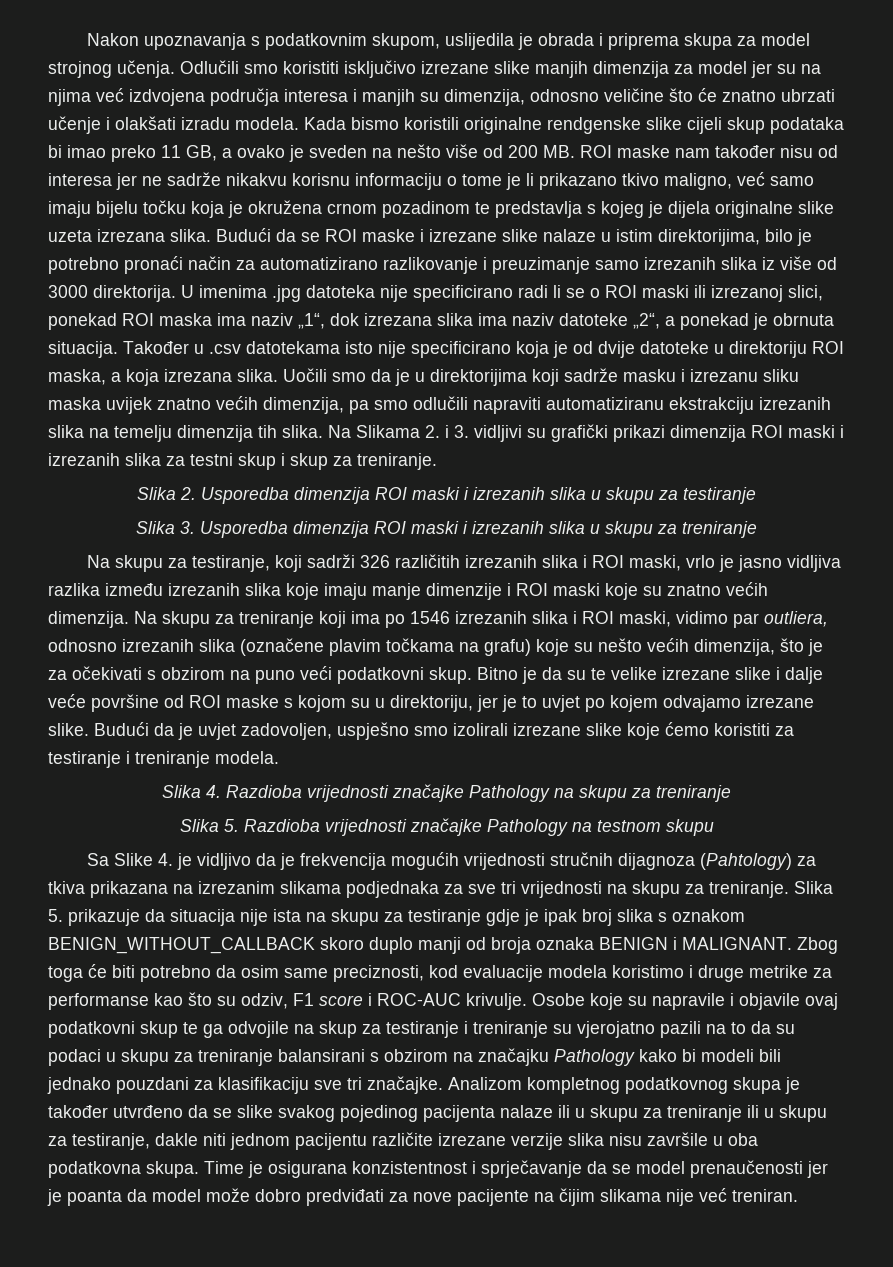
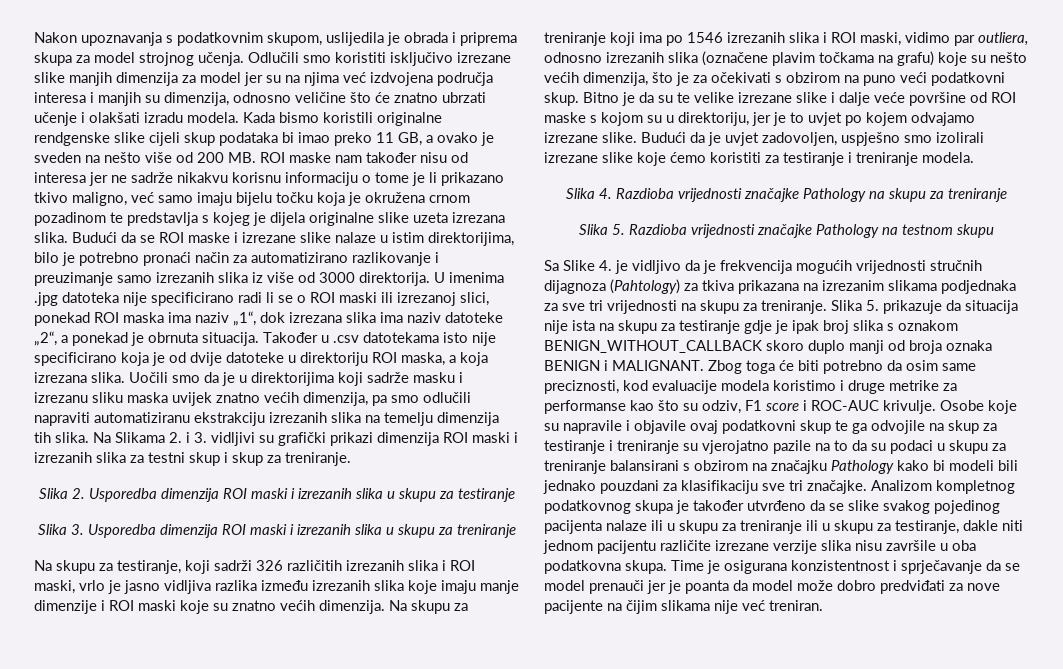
- Osobe koje su napravile i objavile ovaj podatkovni skup te ga odvojile na skup za testiranje i treniranje su vjerojatno pazili na to da su podaci u skupu za treniranje balansirani s obzirom na značajku Pathology kako bi modeli bili jednako pouzdani za klasifikaciju sve tri značajke.
+ Osobe koje su napravile i objavile ovaj podatkovni skup te ga odvojile na skup za testiranje i treniranje su vjerojatno pazile na to da su podaci u skupu za treniranje balansirani s obzirom na značajku Pathology kako bi modeli bili jednako pouzdani za klasifikaciju sve tri značajke.
- Time je osigurana konzistentnost i sprječavanje da se model prenaučenosti jer je poanta da model može dobro predviđati za nove pacijente na čijim slikama nije već treniran.
+ Time je osigurana konzistentnost i sprječavanje da se model prenauči jer je poanta da model može dobro predviđati za nove pacijente na čijim slikama nije već treniran.

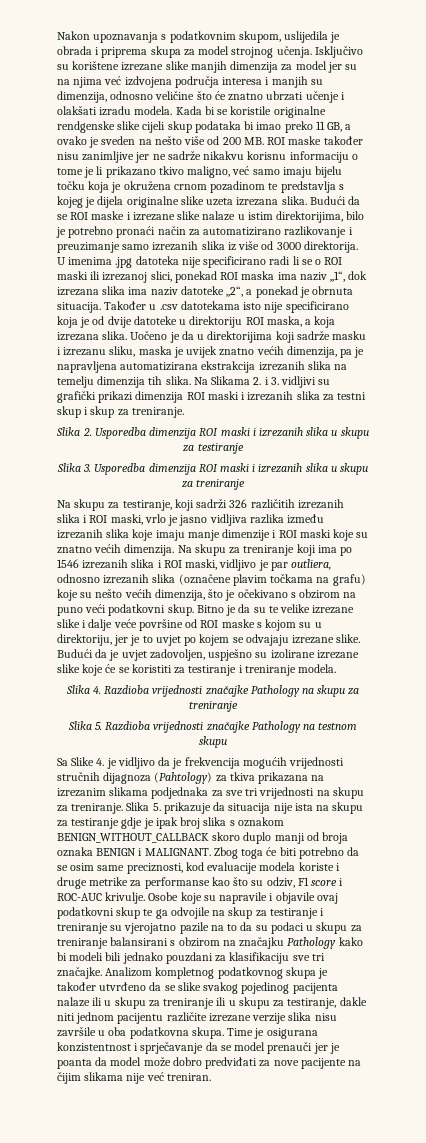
- Odlučili smo koristiti isključivo izrezane slike manjih dimenzija za model jer su na njima već izdvojena područja interesa i manjih su dimenzija, odnosno veličine što će znatno ubrzati učenje i olakšati izradu modela.
+ Isključivo su korištene izrezane slike manjih dimenzija za model jer su na njima već izdvojena područja interesa i manjih su dimenzija, odnosno veličine što će znatno ubrzati učenje i olakšati izradu modela.
- Kada bismo koristili originalne rendgenske slike cijeli skup podataka bi imao preko 11 GB, a ovako je sveden na nešto više od 200 MB. ROI maske nam također nisu od interesa jer ne sadrže nikakvu korisnu informaciju o tome je li prikazano tkivo maligno, već samo imaju bijelu točku koja je okružena crnom pozadinom te predstavlja s kojeg je dijela originalne slike uzeta izrezana slika.
+ Kada bi se koristile originalne rendgenske slike cijeli skup podataka bi imao preko 11 GB, a ovako je sveden na nešto više od 200 MB. ROI maske također nisu zanimljive jer ne sadrže nikakvu korisnu informaciju o tome je li prikazano tkivo maligno, već samo imaju bijelu točku koja je okružena crnom pozadinom te predstavlja s kojeg je dijela originalne slike uzeta izrezana slika.
- Uočili smo da je u direktorijima koji sadrže masku i izrezanu sliku maska uvijek znatno većih dimenzija, pa smo odlučili napraviti automatiziranu ekstrakciju izrezanih slika na temelju dimenzija tih slika.
+ Uočeno je da u direktorijima koji sadrže masku i izrezanu sliku, maska je uvijek znatno većih dimenzija, pa je napravljena automatizirana ekstrakcija izrezanih slika na temelju dimenzija tih slika.
- Na skupu za treniranje koji ima po 1546 izrezanih slika i ROI maski, vidimo par outliera, odnosno izrezanih slika (označene plavim točkama na grafu) koje su nešto većih dimenzija, što je za očekivati s obzirom na puno veći podatkovni skup.
+ Na skupu za treniranje koji ima po 1546 izrezanih slika i ROI maski, vidljivo je par outliera, odnosno izrezanih slika (označene plavim točkama na grafu) koje su nešto većih dimenzija, što je očekivano s obzirom na puno veći podatkovni skup.
- Bitno je da su te velike izrezane slike i dalje veće površine od ROI maske s kojom su u direktoriju, jer je to uvjet po kojem odvajamo izrezane slike.
+ Bitno je da su te velike izrezane slike i dalje veće površine od ROI maske s kojom su u direktoriju, jer je to uvjet po kojem se odvajaju izrezane slike.
- Budući da je uvjet zadovoljen, uspješno smo izolirali izrezane slike koje ćemo koristiti za testiranje i treniranje modela.
+ Budući da je uvjet zadovoljen, uspješno su izolirane izrezane slike koje će se koristiti za testiranje i treniranje modela.
- Zbog toga će biti potrebno da osim same preciznosti, kod evaluacije modela koristimo i druge metrike za performanse kao što su odziv, F1 score i ROC-AUC krivulje.
+ Zbog toga će biti potrebno da se osim same preciznosti, kod evaluacije modela koriste i druge metrike za performanse kao što su odziv, F1 score i ROC-AUC krivulje.

